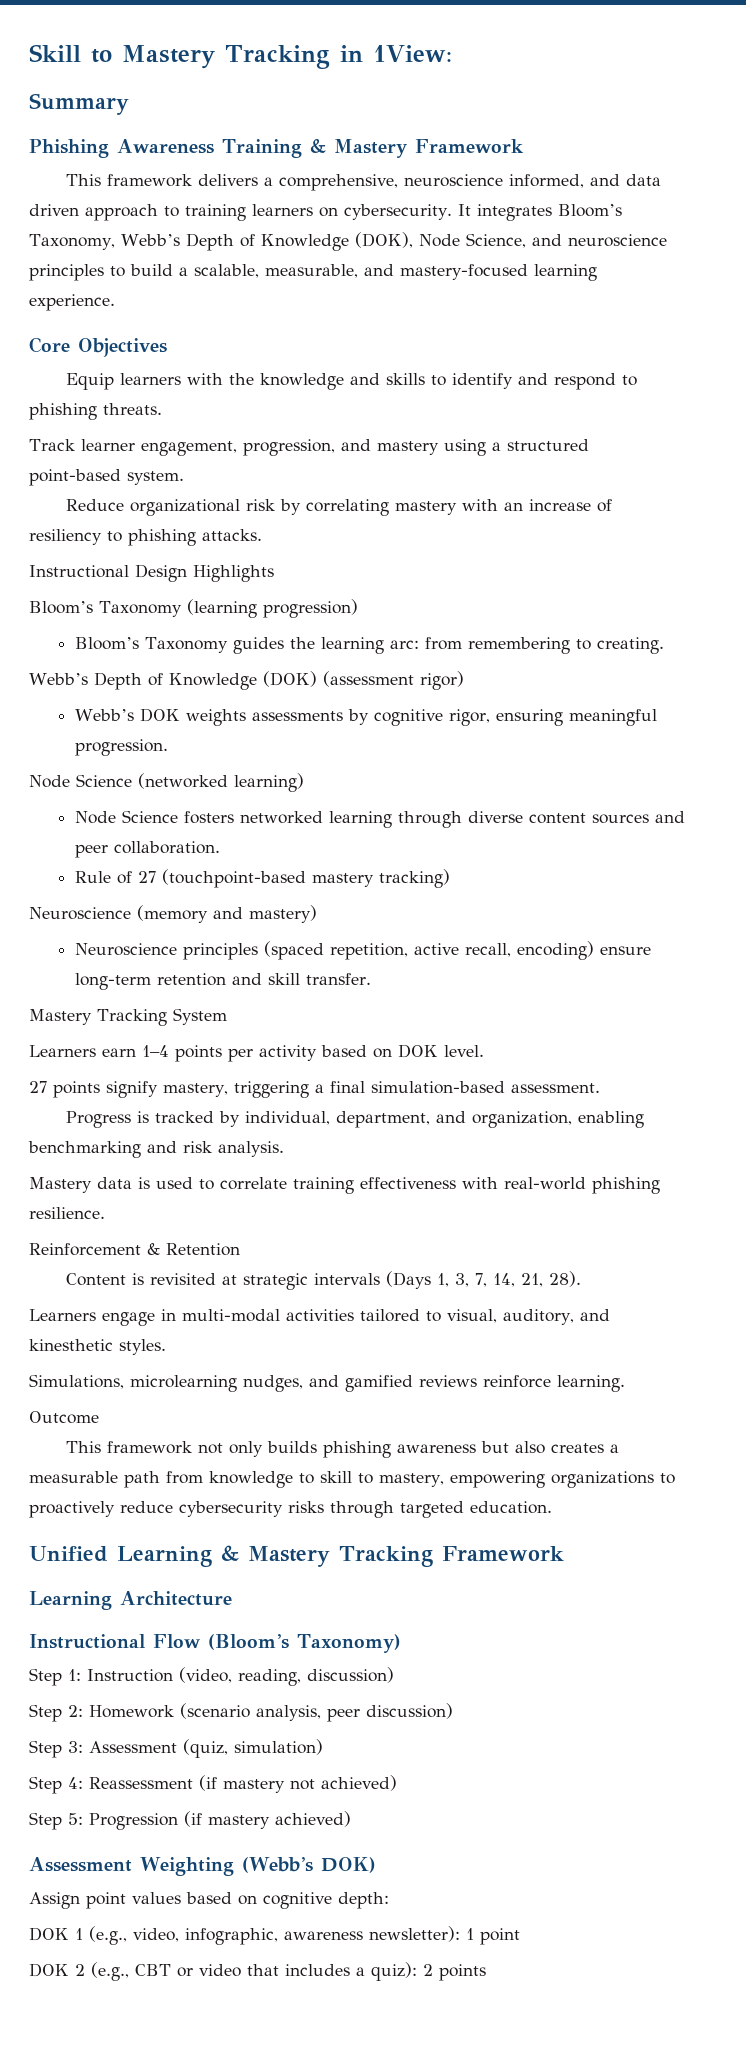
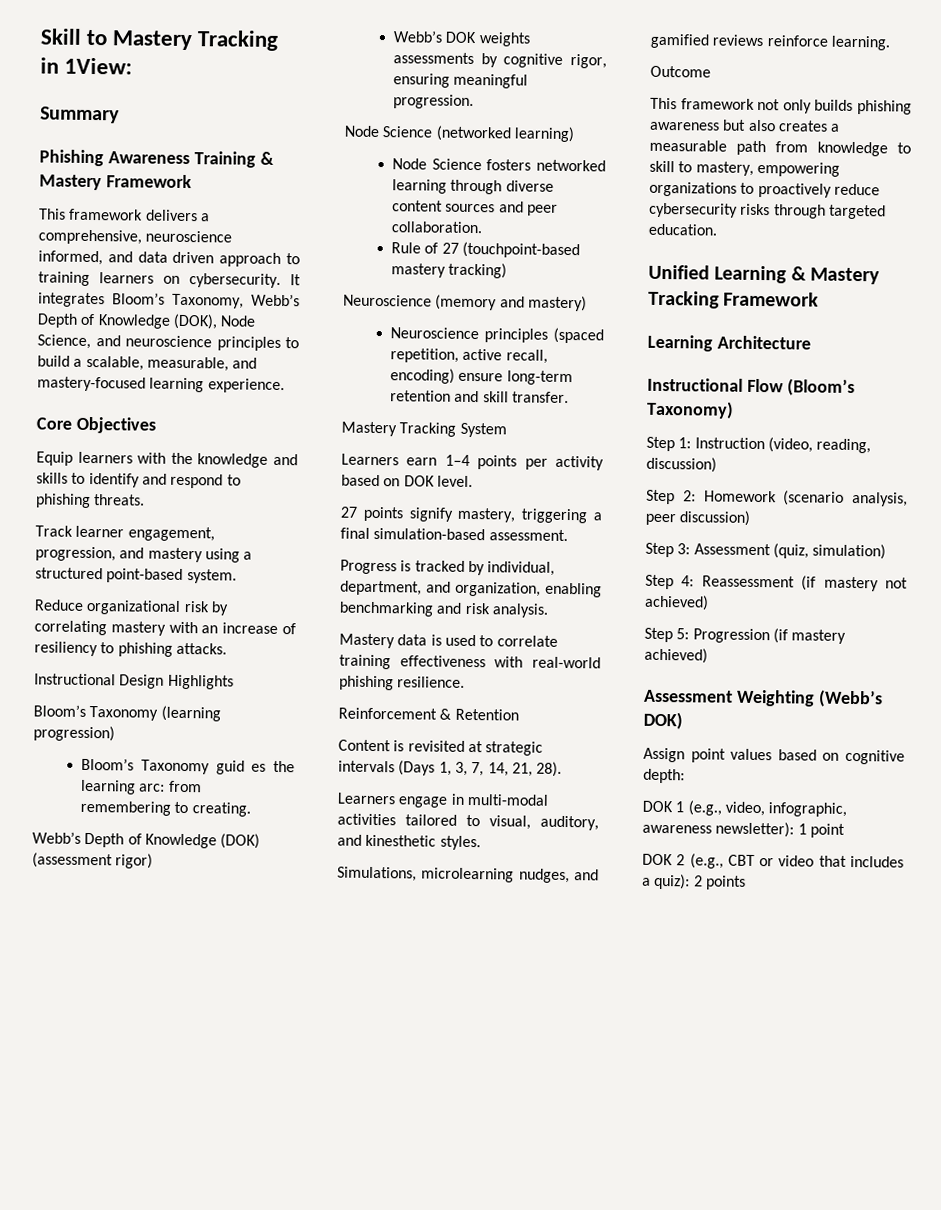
- Bloom’s Taxonomy guides the learning arc: from remembering to creating.
+ Bloom’s Taxonomy guid es the learning arc: from remembering to creating.

